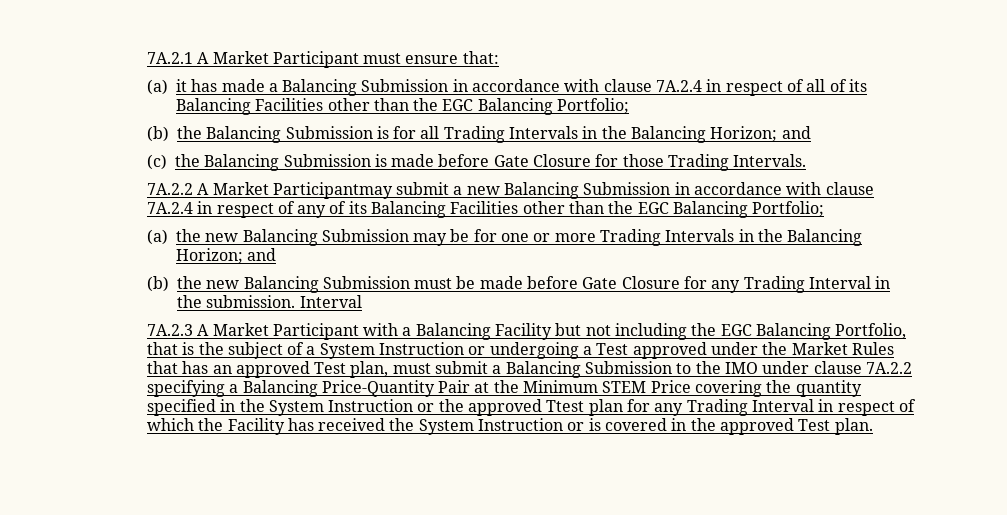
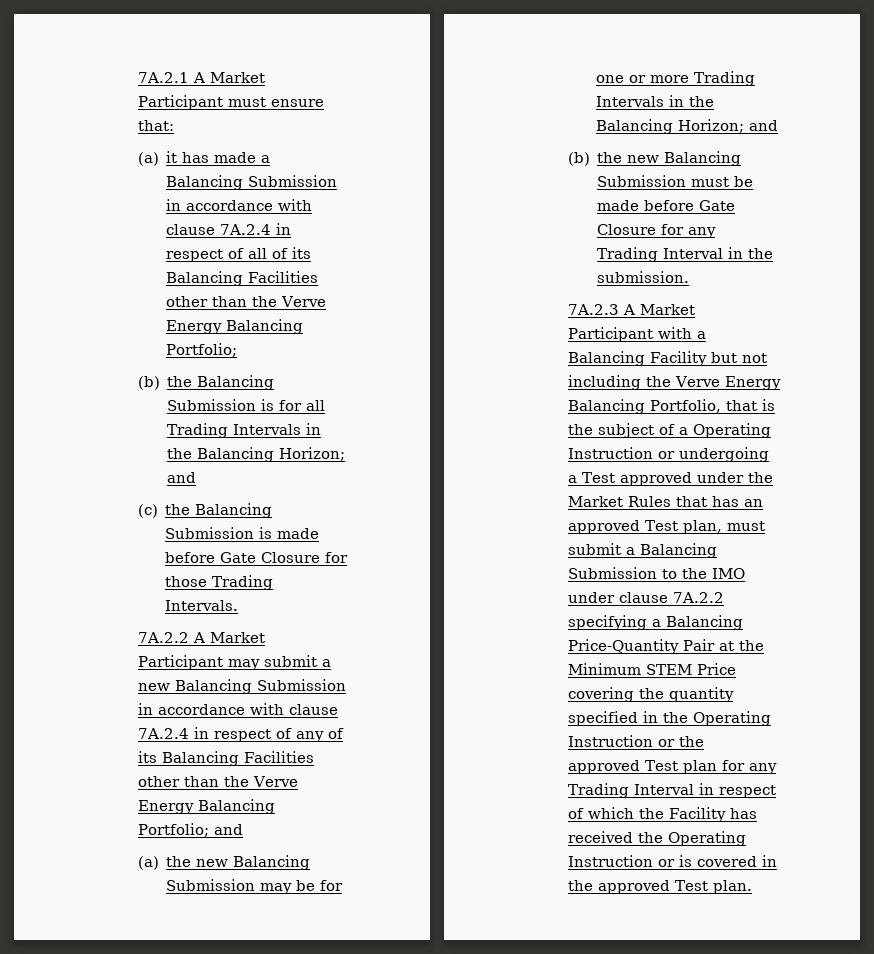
- (a) it has made a Balancing Submission in accordance with clause 7A.2.4 in respect of all of its Balancing Facilities other than the EGC Balancing Portfolio;
+ (a) it has made a Balancing Submission in accordance with clause 7A.2.4 in respect of all of its Balancing Facilities other than the Verve Energy Balancing Portfolio;
- 7A.2.2 A Market Participantmay submit a new Balancing Submission in accordance with clause 7A.2.4 in respect of any of its Balancing Facilities other than the EGC Balancing Portfolio;
+ 7A.2.2 A Market Participant may submit a new Balancing Submission in accordance with clause 7A.2.4 in respect of any of its Balancing Facilities other than the Verve Energy Balancing Portfolio; and
- (b) the new Balancing Submission must be made before Gate Closure for any Trading Interval in the submission. Interval
+ (b) the new Balancing Submission must be made before Gate Closure for any Trading Interval in the submission.
- 7A.2.3 A Market Participant with a Balancing Facility but not including the EGC Balancing Portfolio, that is the subject of a System Instruction or undergoing a Test approved under the Market Rules that has an approved Test plan, must submit a Balancing Submission to the IMO under clause 7A.2.2 specifying a Balancing Price-Quantity Pair at the Minimum STEM Price covering the quantity specified in the System Instruction or the approved Ttest plan for any Trading Interval in respect of which the Facility has received the System Instruction or is covered in the approved Test plan.
+ 7A.2.3 A Market Participant with a Balancing Facility but not including the Verve Energy Balancing Portfolio, that is the subject of a Operating Instruction or undergoing a Test approved under the Market Rules that has an approved Test plan, must submit a Balancing Submission to the IMO under clause 7A.2.2 specifying a Balancing Price-Quantity Pair at the Minimum STEM Price covering the quantity specified in the Operating Instruction or the approved Test plan for any Trading Interval in respect of which the Facility has received the Operating Instruction or is covered in the approved Test plan.

